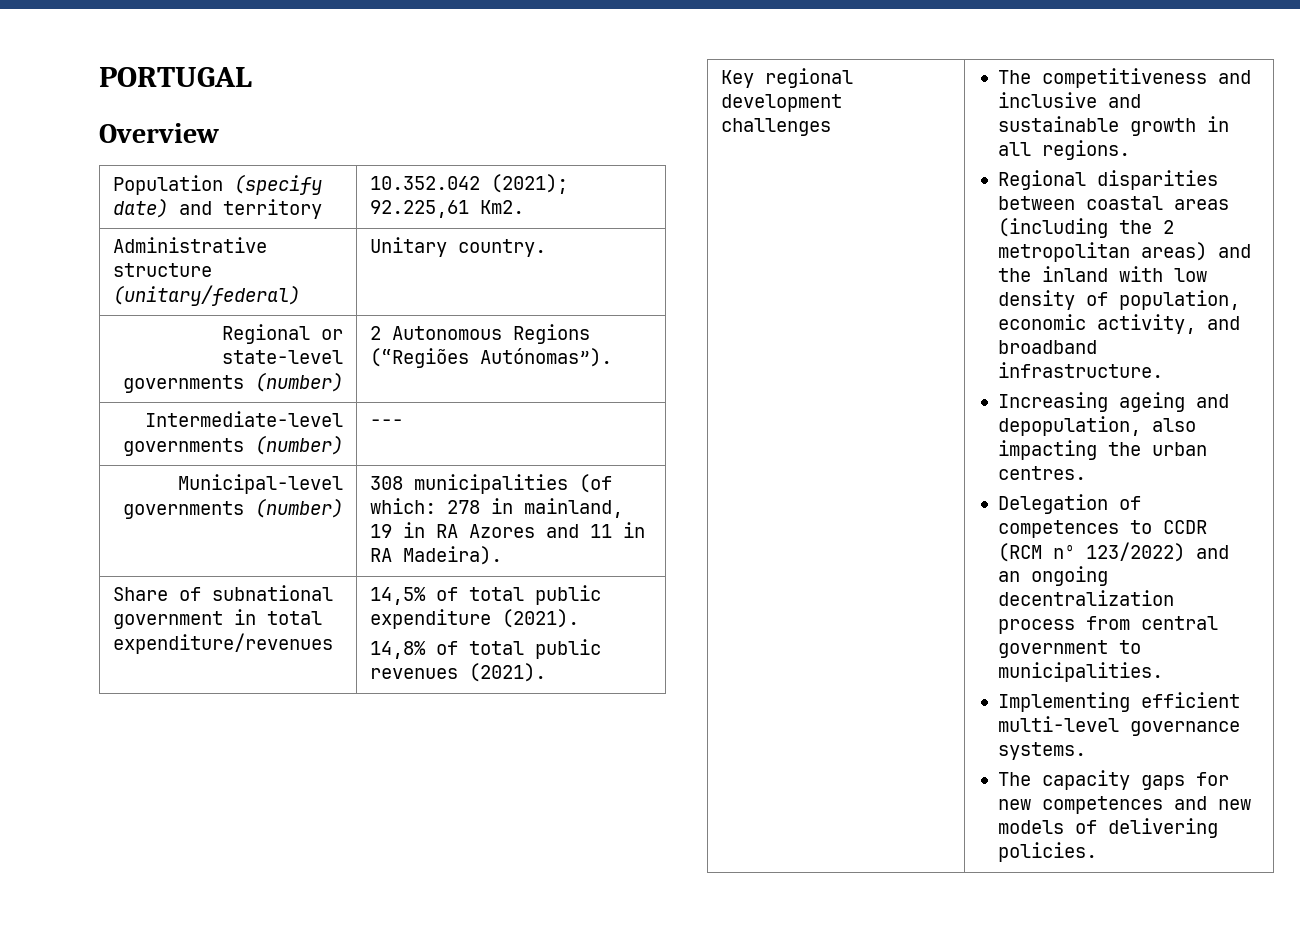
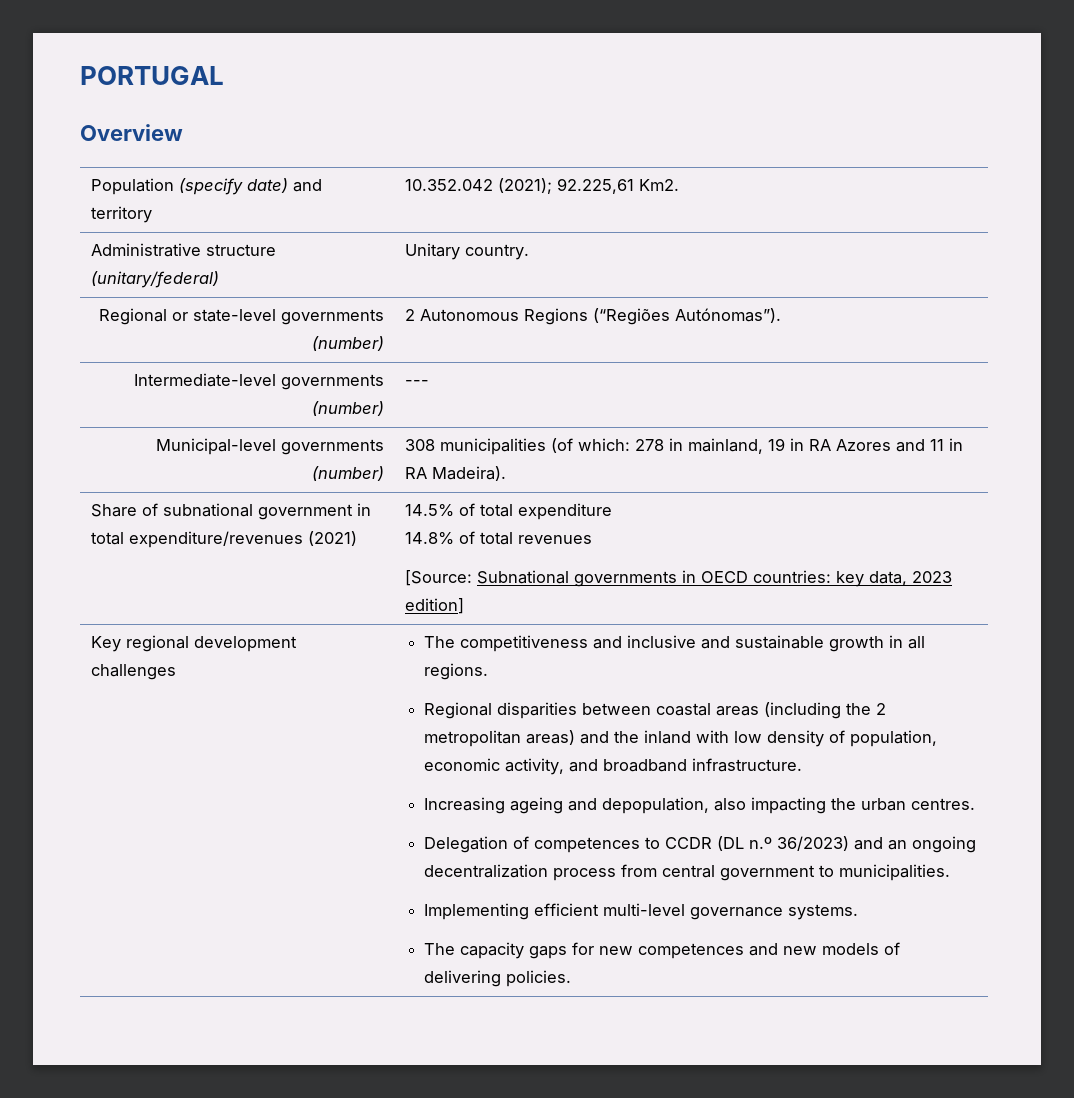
- Share of subnational government in total expenditure/revenues | 14,5% of total public expenditure (2021).
- 14,8% of total public revenues (2021).
+ Share of subnational government in total expenditure/revenues (2021) | 14.5% of total expenditure
+ 14.8% of total revenues
+ [Source: Subnational governments in OECD countries: key data, 2023 edition]
- Delegation of competences to CCDR (RCM nº 123/2022) and an ongoing decentralization process from central government to municipalities.
+ Delegation of competences to CCDR (DL n.º 36/2023) and an ongoing decentralization process from central government to municipalities.

